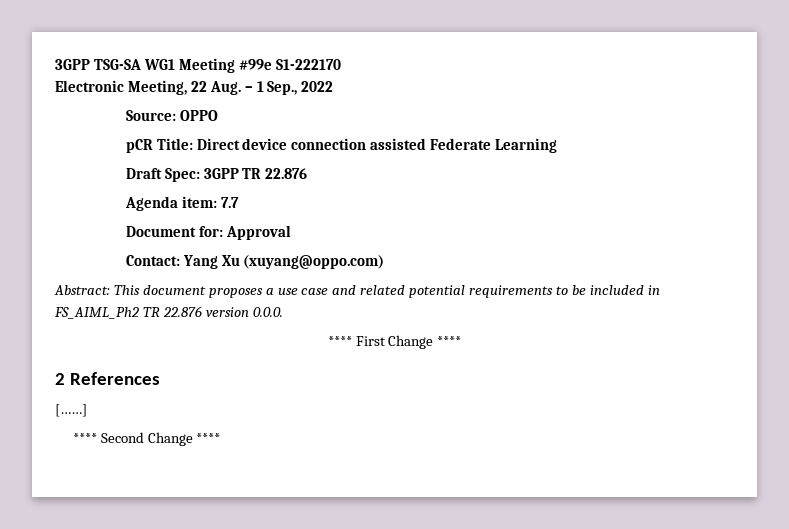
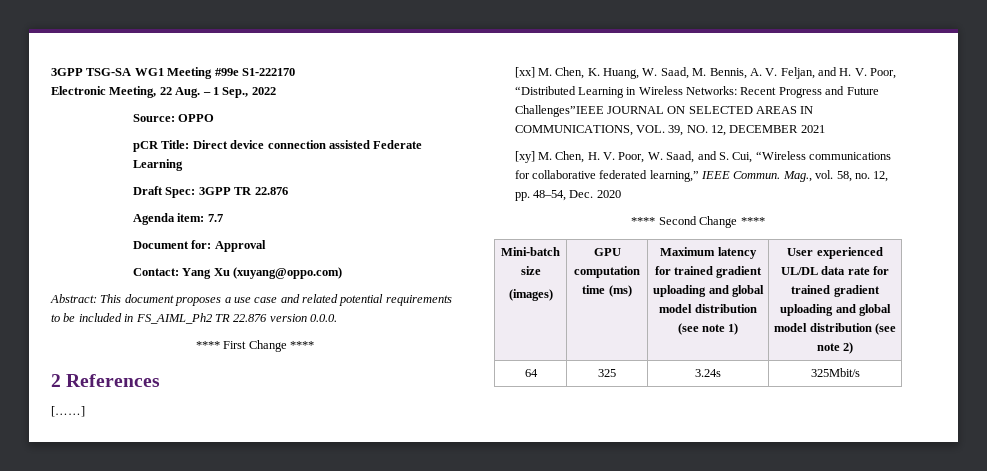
+ [xx] M. Chen, K. Huang, W. Saad, M. Bennis, A. V. Feljan, and H. V. Poor, “Distributed Learning in Wireless Networks: Recent Progress and Future Challenges”IEEE JOURNAL ON SELECTED AREAS IN COMMUNICATIONS, VOL. 39, NO. 12, DECEMBER 2021
+ [xy] M. Chen, H. V. Poor, W. Saad, and S. Cui, “Wireless communications for collaborative federated learning,” IEEE Commun. Mag., vol. 58, no. 12, pp. 48–54, Dec. 2020
  **** Second Change ****
+ Mini-batch size
+ (images) | GPU computation time (ms) | Maximum latency for trained gradient uploading and global model distribution (see note 1) | User experienced UL/DL data rate for trained gradient uploading and global model distribution (see note 2)
+ 64 | 325 | 3.24s | 325Mbit/s

